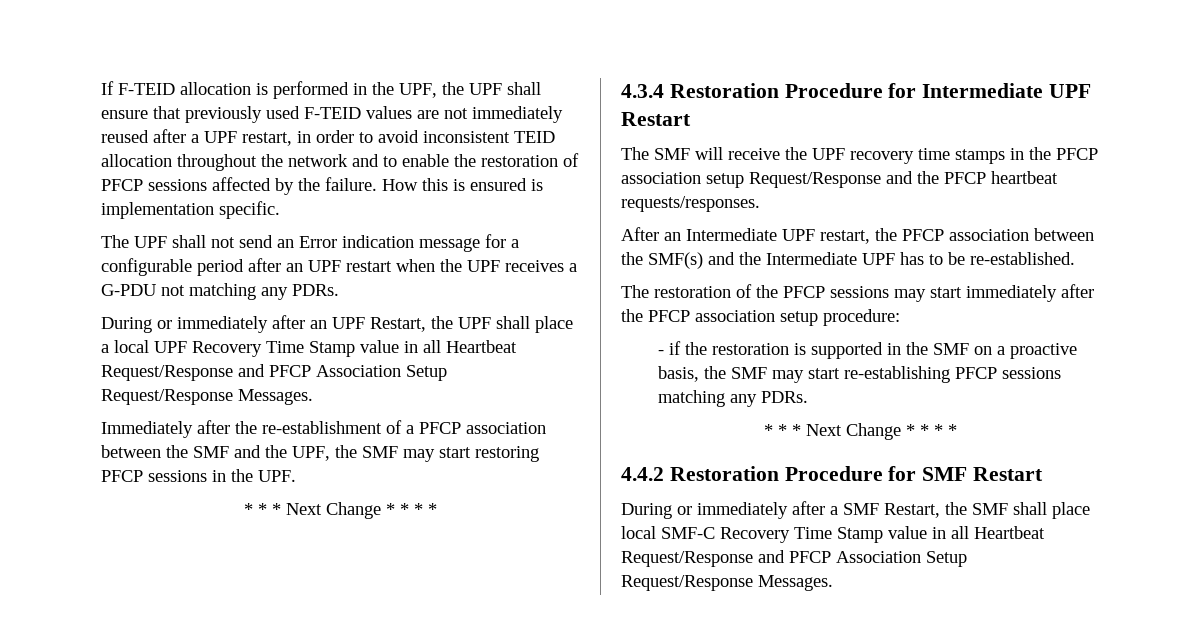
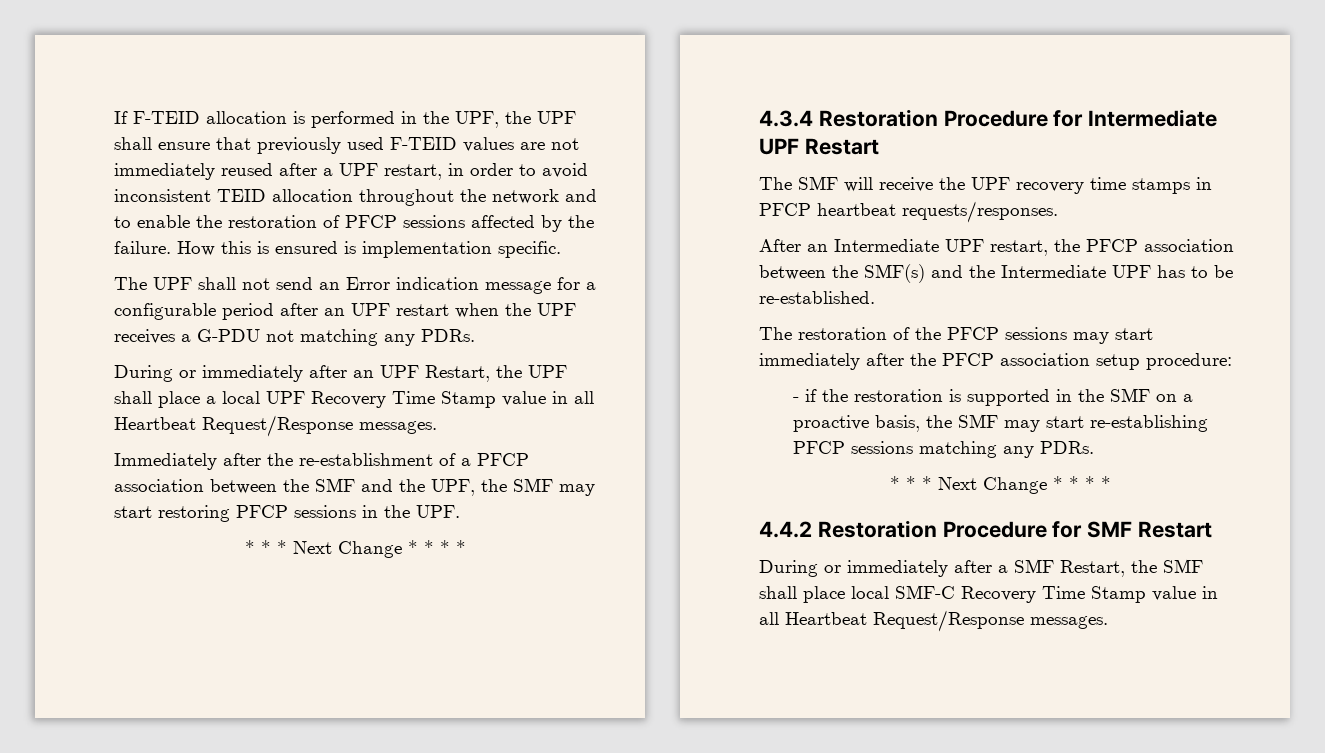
- During or immediately after an UPF Restart, the UPF shall place a local UPF Recovery Time Stamp value in all Heartbeat Request/Response and PFCP Association Setup Request/Response Messages.
+ During or immediately after an UPF Restart, the UPF shall place a local UPF Recovery Time Stamp value in all Heartbeat Request/Response messages.
- The SMF will receive the UPF recovery time stamps in the PFCP association setup Request/Response and the PFCP heartbeat requests/responses.
+ The SMF will receive the UPF recovery time stamps in PFCP heartbeat requests/responses.
- During or immediately after a SMF Restart, the SMF shall place local SMF-C Recovery Time Stamp value in all Heartbeat Request/Response and PFCP Association Setup Request/Response Messages.
+ During or immediately after a SMF Restart, the SMF shall place local SMF-C Recovery Time Stamp value in all Heartbeat Request/Response messages.

